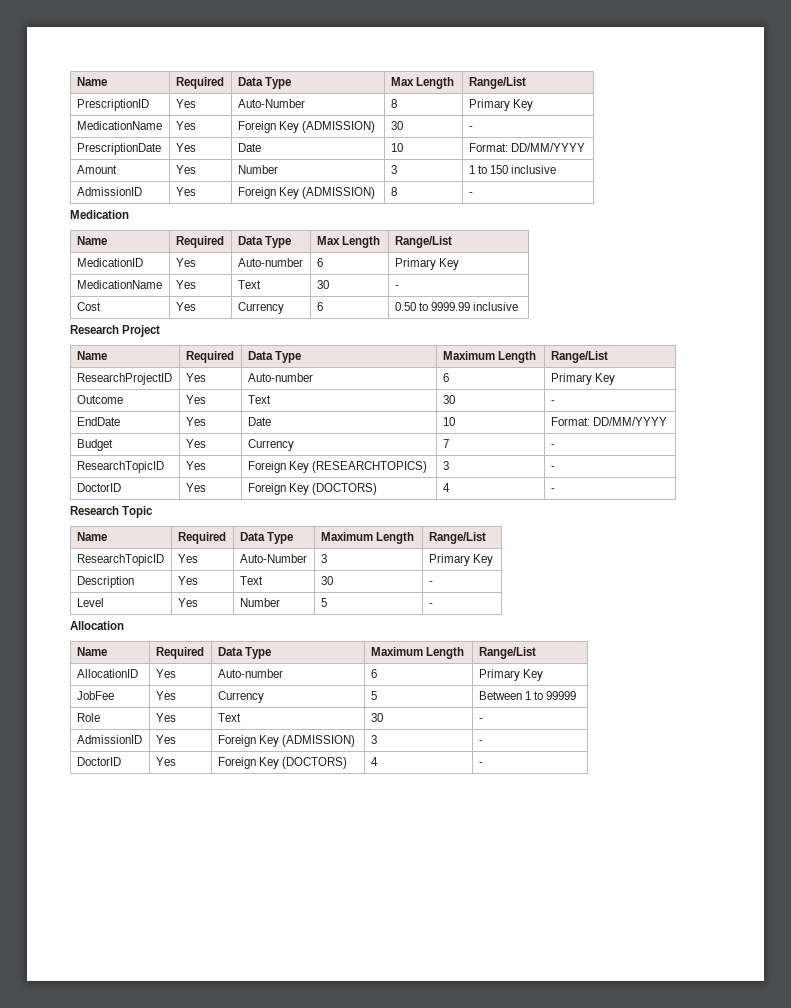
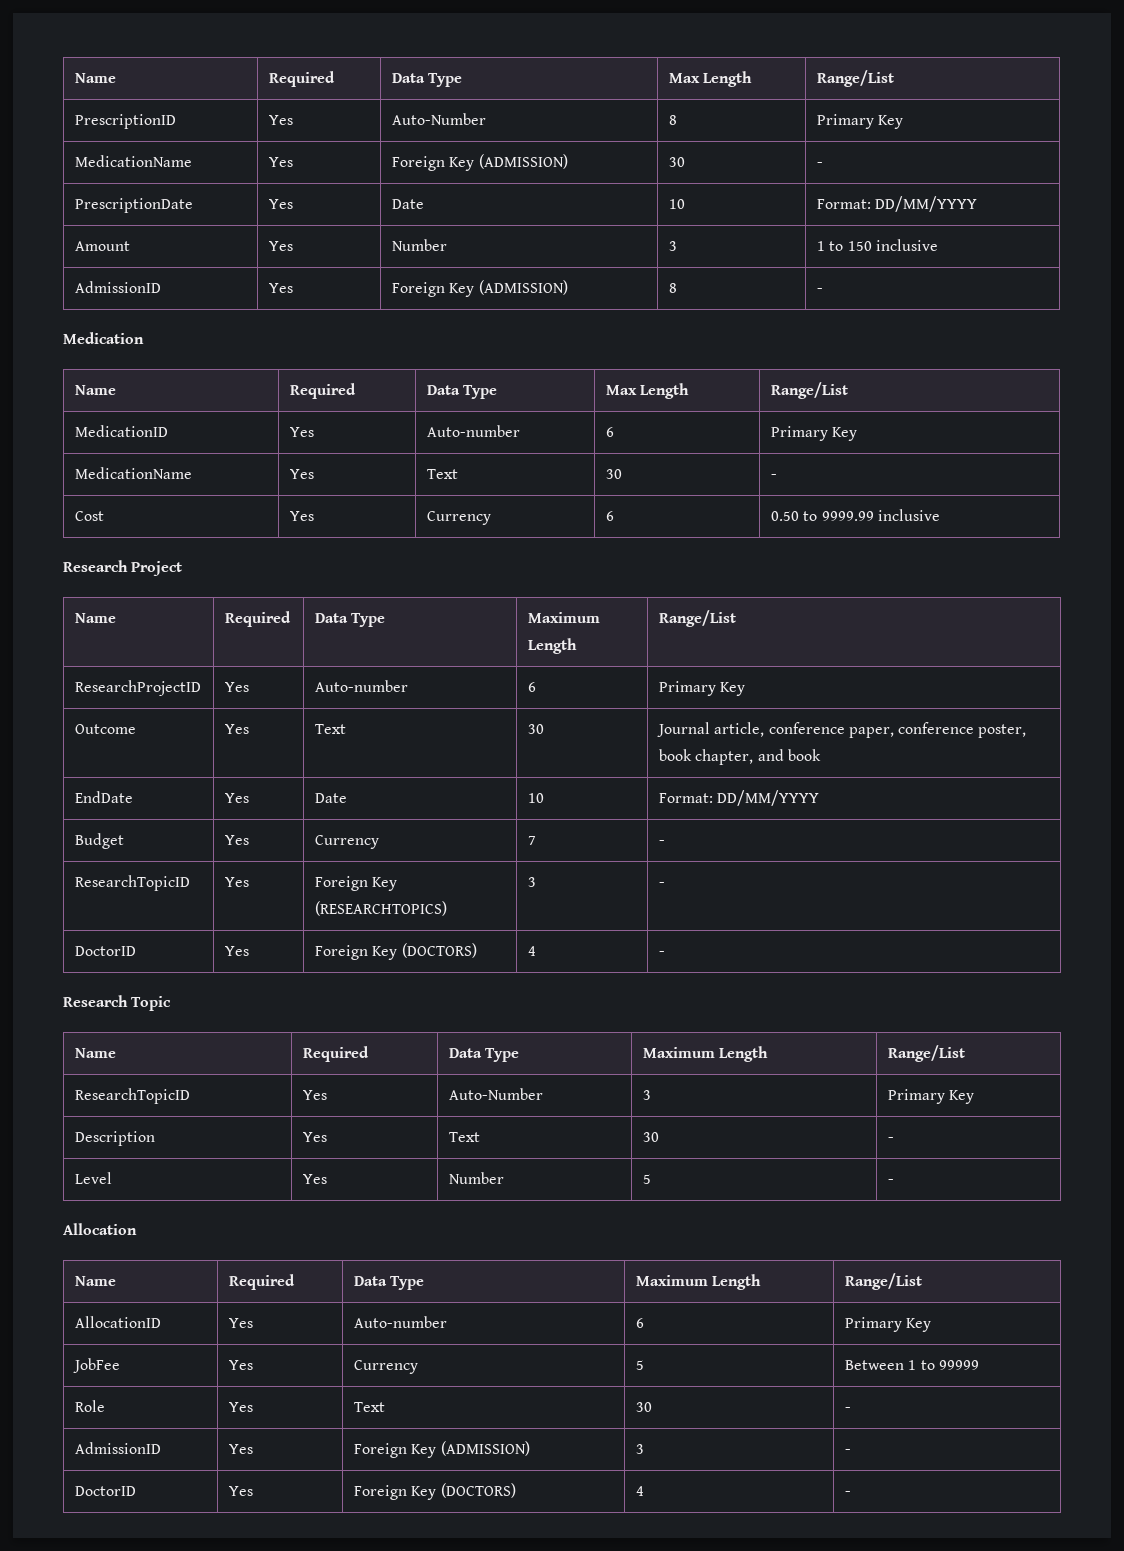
- Outcome | Yes | Text | 30 | -
+ Outcome | Yes | Text | 30 | Journal article, conference paper, conference poster, book chapter, and book

